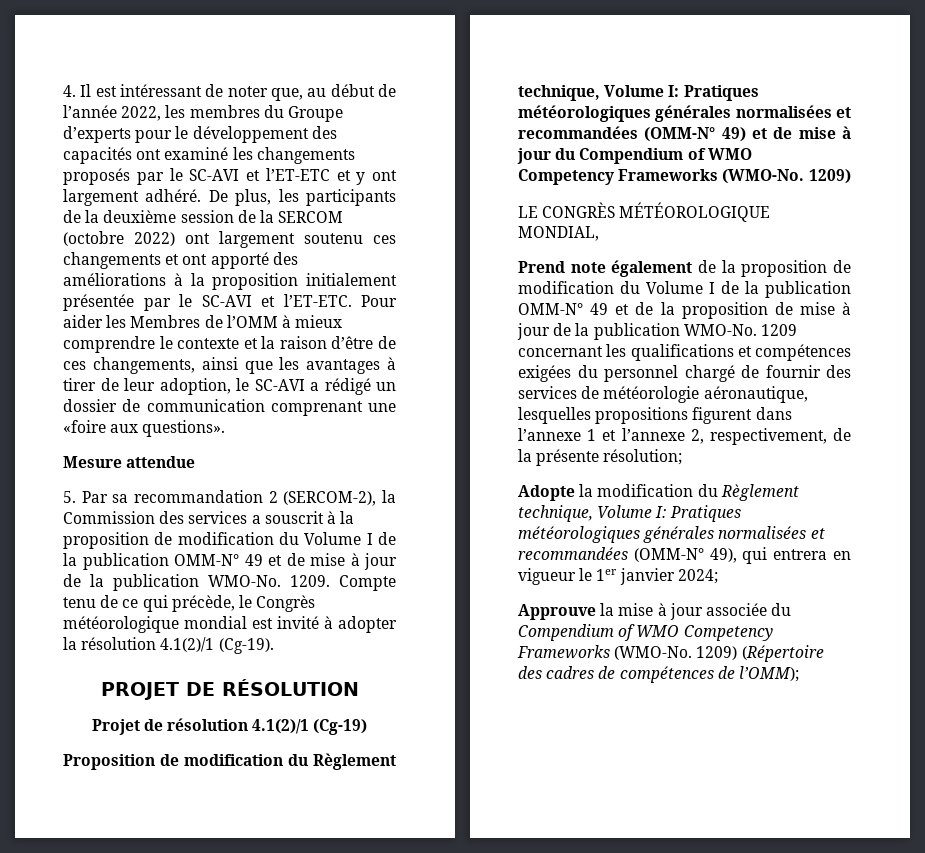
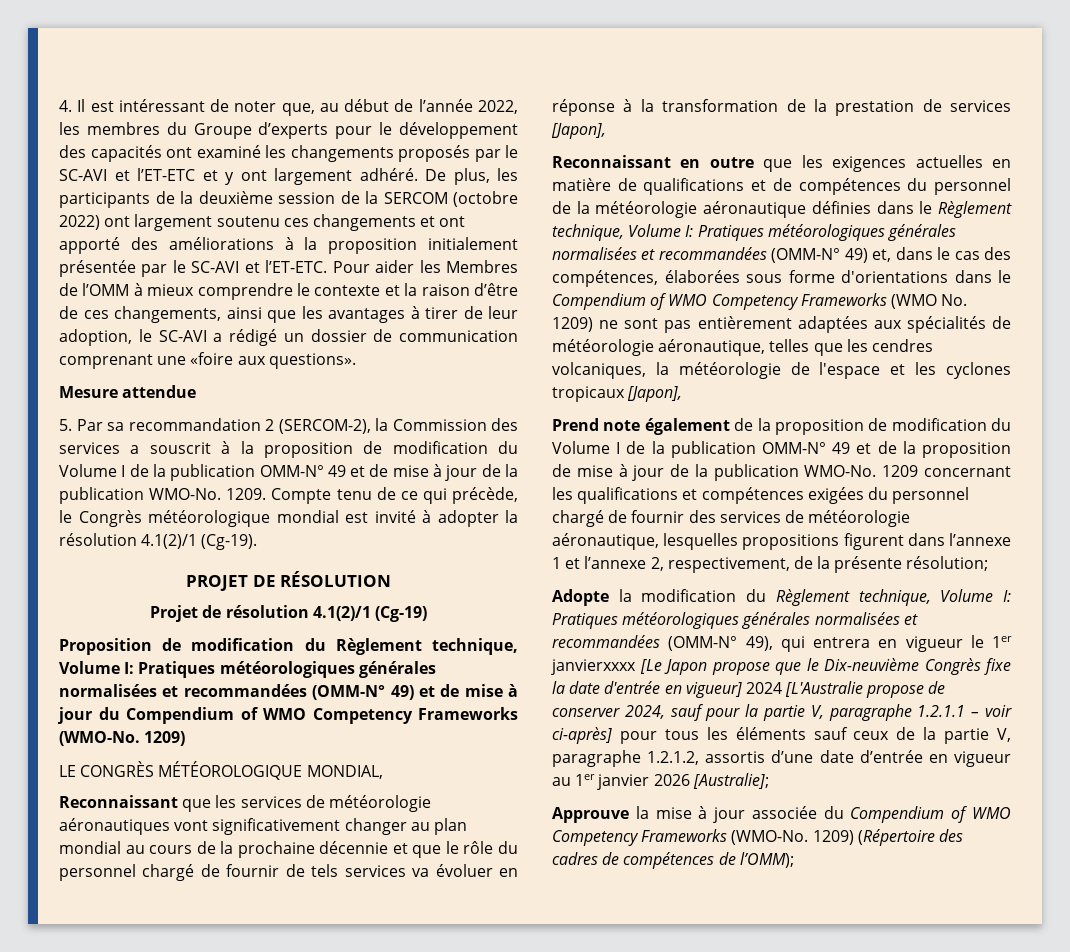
+ Reconnaissant que les services de météorologie aéronautiques vont significativement changer au plan mondial au cours de la prochaine décennie et que le rôle du personnel chargé de fournir de tels services va évoluer en réponse à la transformation de la prestation de services [Japon],
+ Reconnaissant en outre que les exigences actuelles en matière de qualifications et de compétences du personnel de la météorologie aéronautique définies dans le Règlement technique, Volume I: Pratiques météorologiques générales normalisées et recommandées (OMM-N° 49) et, dans le cas des compétences, élaborées sous forme d'orientations dans le Compendium of WMO Competency Frameworks (WMO No. 1209) ne sont pas entièrement adaptées aux spécialités de météorologie aéronautique, telles que les cendres volcaniques, la météorologie de l'espace et les cyclones tropicaux [Japon],
- Adopte la modification du Règlement technique, Volume I: Pratiques météorologiques générales normalisées et recommandées (OMM-N° 49), qui entrera en vigueur le 1er janvier 2024;
+ Adopte la modification du Règlement technique, Volume I: Pratiques météorologiques générales normalisées et recommandées (OMM-N° 49), qui entrera en vigueur le 1er janvierxxxx [Le Japon propose que le Dix-neuvième Congrès fixe la date d'entrée en vigueur] 2024 [L'Australie propose de conserver 2024, sauf pour la partie V, paragraphe 1.2.1.1 – voir ci-après] pour tous les éléments sauf ceux de la partie V, paragraphe 1.2.1.2, assortis d’une date d’entrée en vigueur au 1er janvier 2026 [Australie];

